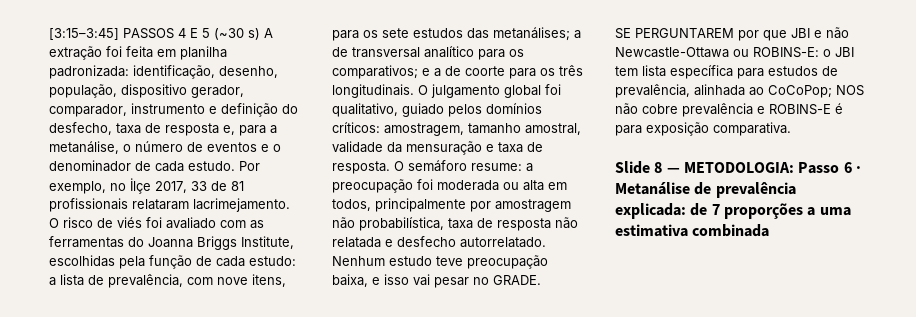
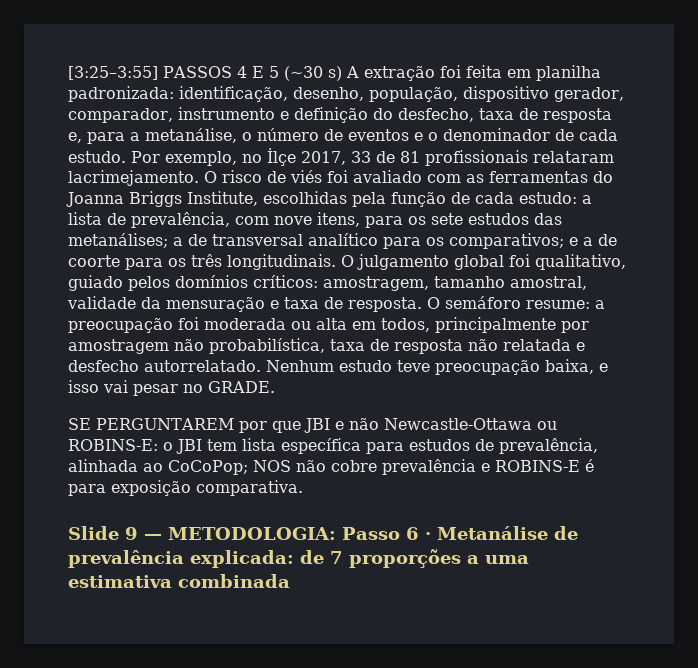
- [3:15–3:45] PASSOS 4 E 5 (~30 s) A extração foi feita em planilha padronizada: identificação, desenho, população, dispositivo gerador, comparador, instrumento e definição do desfecho, taxa de resposta e, para a metanálise, o número de eventos e o denominador de cada estudo.
+ [3:25–3:55] PASSOS 4 E 5 (~30 s) A extração foi feita em planilha padronizada: identificação, desenho, população, dispositivo gerador, comparador, instrumento e definição do desfecho, taxa de resposta e, para a metanálise, o número de eventos e o denominador de cada estudo.
- Slide 8 — METODOLOGIA: Passo 6 · Metanálise de prevalência explicada: de 7 proporções a uma estimativa combinada
+ Slide 9 — METODOLOGIA: Passo 6 · Metanálise de prevalência explicada: de 7 proporções a uma estimativa combinada

